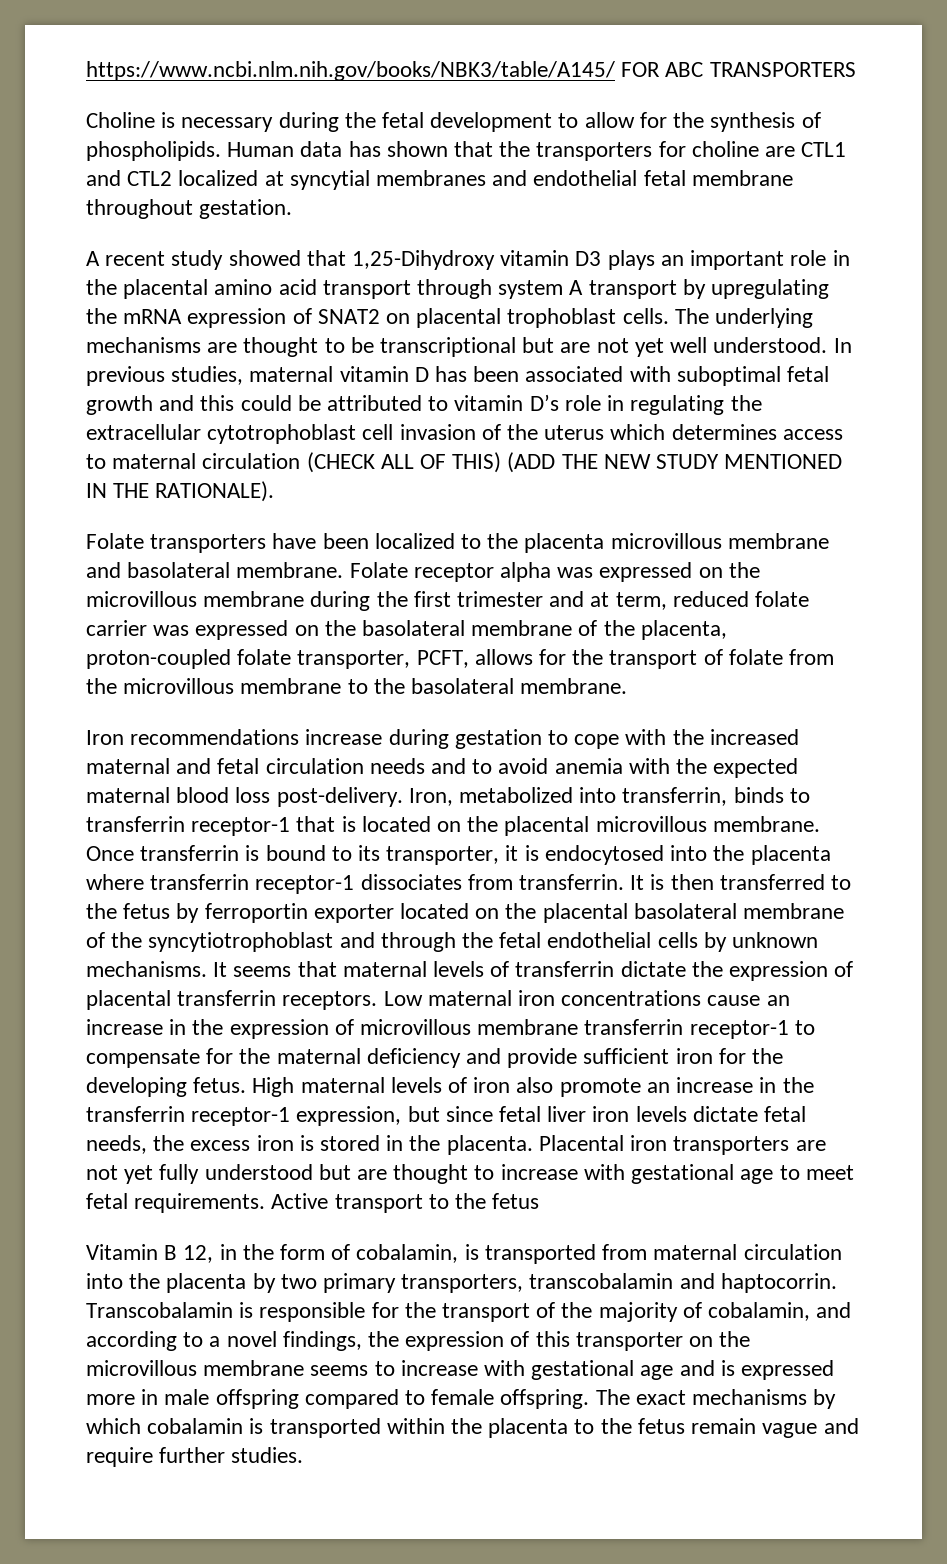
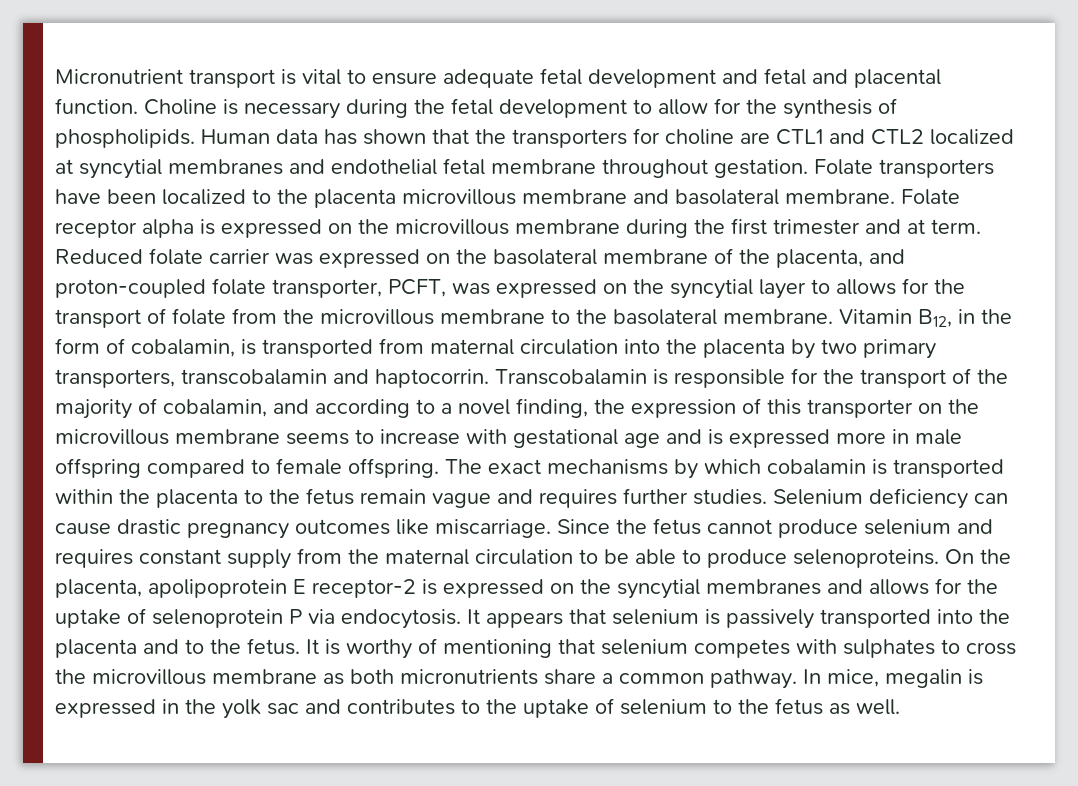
- https://www.ncbi.nlm.nih.gov/books/NBK3/table/A145/ FOR ABC TRANSPORTERS
- Choline is necessary during the fetal development to allow for the synthesis of phospholipids.
+ Micronutrient transport is vital to ensure adequate fetal development and fetal and placental function. Choline is necessary during the fetal development to allow for the synthesis of phospholipids.
- Human data has shown that the transporters for choline are CTL1 and CTL2 localized at syncytial membranes and endothelial fetal membrane throughout gestation.
- A recent study showed that 1,25-Dihydroxy vitamin D3 plays an important role in the placental amino acid transport through system A transport by upregulating the mRNA expression of SNAT2 on placental trophoblast cells. The underlying mechanisms are thought to be transcriptional but are not yet well understood. In previous studies, maternal vitamin D has been associated with suboptimal fetal growth and this could be attributed to vitamin D’s role in regulating the extracellular cytotrophoblast cell invasion of the uterus which determines access to maternal circulation (CHECK ALL OF THIS) (ADD THE NEW STUDY MENTIONED IN THE RATIONALE).
- Folate transporters have been localized to the placenta microvillous membrane and basolateral membrane.
+ Human data has shown that the transporters for choline are CTL1 and CTL2 localized at syncytial membranes and endothelial fetal membrane throughout gestation. Folate transporters have been localized to the placenta microvillous membrane and basolateral membrane.
- Folate receptor alpha was expressed on the microvillous membrane during the first trimester and at term, reduced folate carrier was expressed on the basolateral membrane of the placenta, proton-coupled folate transporter, PCFT, allows for the transport of folate from the microvillous membrane to the basolateral membrane.
- Iron recommendations increase during gestation to cope with the increased maternal and fetal circulation needs and to avoid anemia with the expected maternal blood loss post-delivery. Iron, metabolized into transferrin, binds to transferrin receptor-1 that is located on the placental microvillous membrane. Once transferrin is bound to its transporter, it is endocytosed into the placenta where transferrin receptor-1 dissociates from transferrin. It is then transferred to the fetus by ferroportin exporter located on the placental basolateral membrane of the syncytiotrophoblast and through the fetal endothelial cells by unknown mechanisms. It seems that maternal levels of transferrin dictate the expression of placental transferrin receptors. Low maternal iron concentrations cause an increase in the expression of microvillous membrane transferrin receptor-1 to compensate for the maternal deficiency and provide sufficient iron for the developing fetus. High maternal levels of iron also promote an increase in the transferrin receptor-1 expression, but since fetal liver iron levels dictate fetal needs, the excess iron is stored in the placenta. Placental iron transporters are not yet fully understood but are thought to increase with gestational age to meet fetal requirements. Active transport to the fetus
- Vitamin B 12, in the form of cobalamin, is transported from maternal circulation into the placenta by two primary transporters, transcobalamin and haptocorrin.
+ Folate receptor alpha is expressed on the microvillous membrane during the first trimester and at term. Reduced folate carrier was expressed on the basolateral membrane of the placenta, and proton-coupled folate transporter, PCFT, was expressed on the syncytial layer to allows for the transport of folate from the microvillous membrane to the basolateral membrane. Vitamin B12, in the form of cobalamin, is transported from maternal circulation into the placenta by two primary transporters, transcobalamin and haptocorrin.
- Transcobalamin is responsible for the transport of the majority of cobalamin, and according to a novel findings, the expression of this transporter on the microvillous membrane seems to increase with gestational age and is expressed more in male offspring compared to female offspring.
+ Transcobalamin is responsible for the transport of the majority of cobalamin, and according to a novel finding, the expression of this transporter on the microvillous membrane seems to increase with gestational age and is expressed more in male offspring compared to female offspring.
- The exact mechanisms by which cobalamin is transported within the placenta to the fetus remain vague and require further studies.
+ The exact mechanisms by which cobalamin is transported within the placenta to the fetus remain vague and requires further studies.
+ Selenium deficiency can cause drastic pregnancy outcomes like miscarriage. Since the fetus cannot produce selenium and requires constant supply from the maternal circulation to be able to produce selenoproteins. On the placenta, apolipoprotein E receptor-2 is expressed on the syncytial membranes and allows for the uptake of selenoprotein P via endocytosis. It appears that selenium is passively transported into the placenta and to the fetus. It is worthy of mentioning that selenium competes with sulphates to cross the microvillous membrane as both micronutrients share a common pathway. In mice, megalin is expressed in the yolk sac and contributes to the uptake of selenium to the fetus as well.

